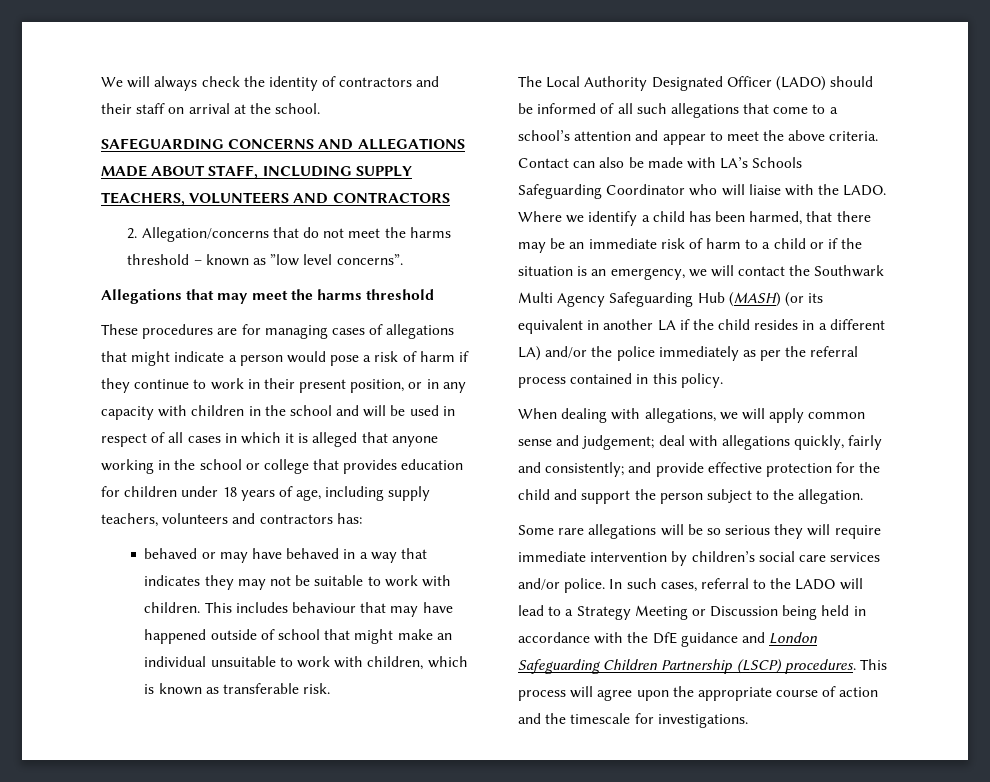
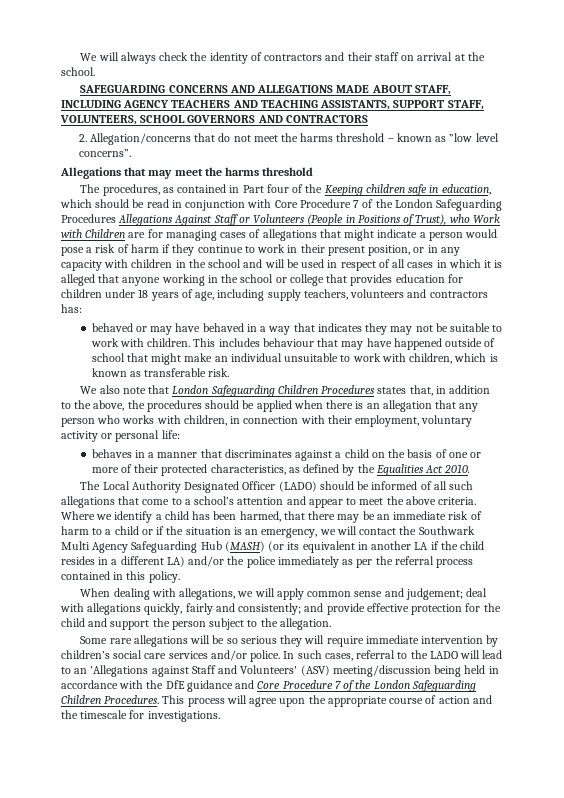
- SAFEGUARDING CONCERNS AND ALLEGATIONS MADE ABOUT STAFF, INCLUDING SUPPLY TEACHERS, VOLUNTEERS AND CONTRACTORS
+ SAFEGUARDING CONCERNS AND ALLEGATIONS MADE ABOUT STAFF, INCLUDING AGENCY TEACHERS AND TEACHING ASSISTANTS, SUPPORT STAFF, VOLUNTEERS, SCHOOL GOVERNORS AND CONTRACTORS
- These procedures are for managing cases of allegations that might indicate a person would pose a risk of harm if they continue to work in their present position, or in any capacity with children in the school and will be used in respect of all cases in which it is alleged that anyone working in the school or college that provides education for children under 18 years of age, including supply teachers, volunteers and contractors has:
+ The procedures, as contained in Part four of the Keeping children safe in education, which should be read in conjunction with Core Procedure 7 of the London Safeguarding Procedures Allegations Against Staff or Volunteers (People in Positions of Trust), who Work with Children are for managing cases of allegations that might indicate a person would pose a risk of harm if they continue to work in their present position, or in any capacity with children in the school and will be used in respect of all cases in which it is alleged that anyone working in the school or college that provides education for children under 18 years of age, including supply teachers, volunteers and contractors has:
+ We also note that London Safeguarding Children Procedures states that, in addition to the above, the procedures should be applied when there is an allegation that any person who works with children, in connection with their employment, voluntary activity or personal life:
+ behaves in a manner that discriminates against a child on the basis of one or more of their protected characteristics, as defined by the Equalities Act 2010.
- Contact can also be made with LA’s Schools Safeguarding Coordinator who will liaise with the LADO.
- In such cases, referral to the LADO will lead to a Strategy Meeting or Discussion being held in accordance with the DfE guidance and London Safeguarding Children Partnership (LSCP) procedures.
+ In such cases, referral to the LADO will lead to an 'Allegations against Staff and Volunteers' (ASV) meeting/discussion being held in accordance with the DfE guidance and Core Procedure 7 of the London Safeguarding Children Procedures.

